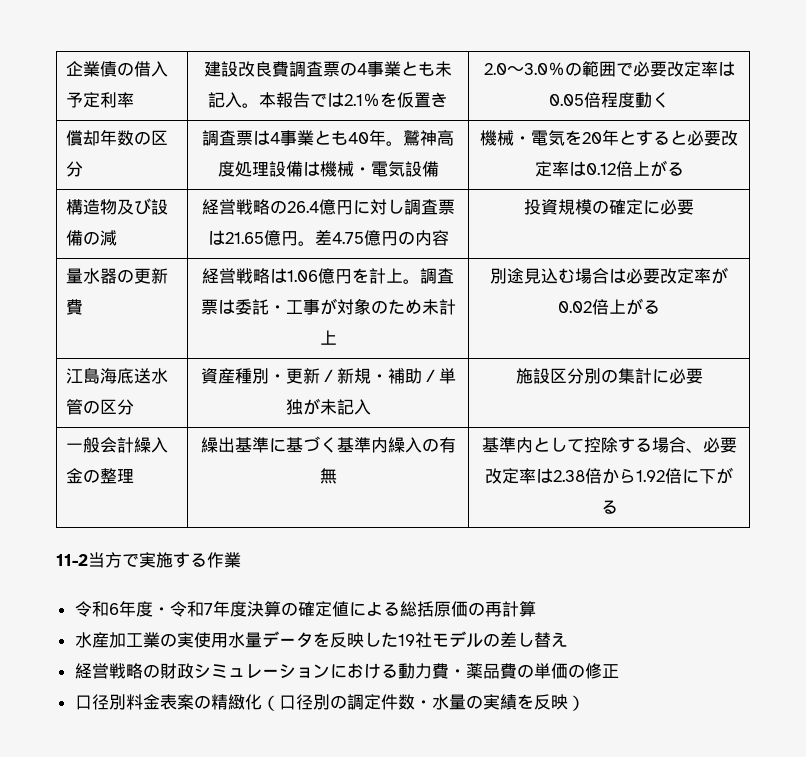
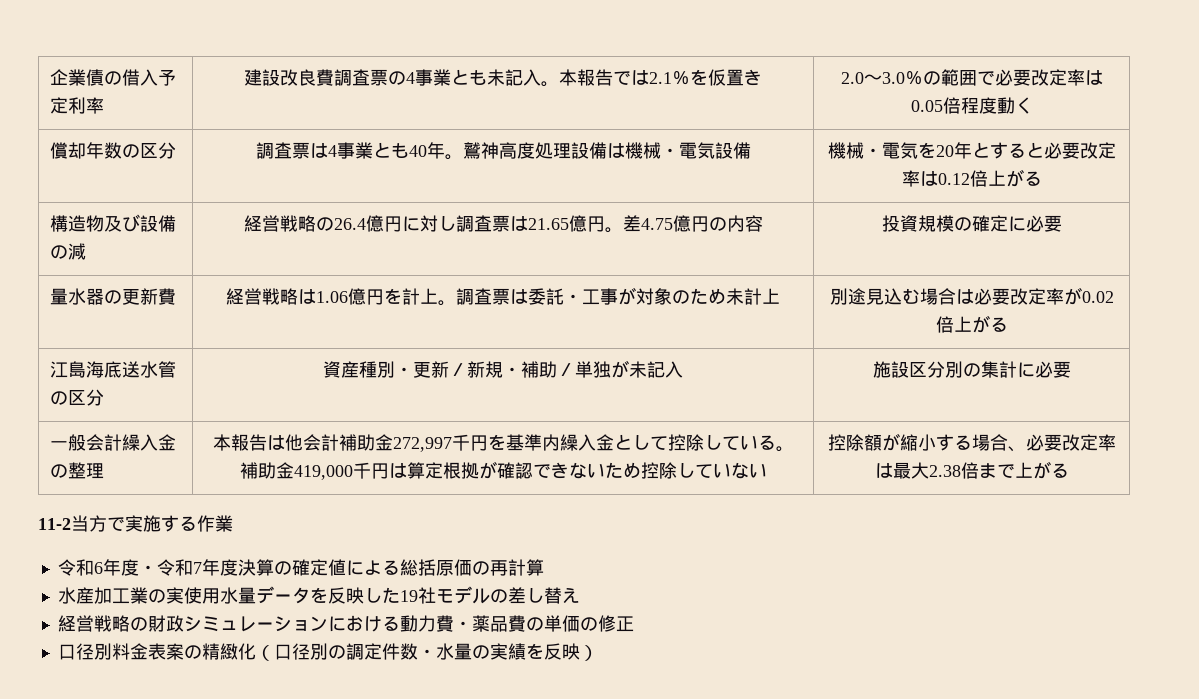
- 繰出基準に基づく基準内繰入の有無 | 基準内として控除する場合、必要改定率は2.38倍から1.92倍に下がる
+ 本報告は他会計補助金272,997千円を基準内繰入金として控除している。補助金419,000千円は算定根拠が確認できないため控除していない | 控除額が縮小する場合、必要改定率は最大2.38倍まで上がる

